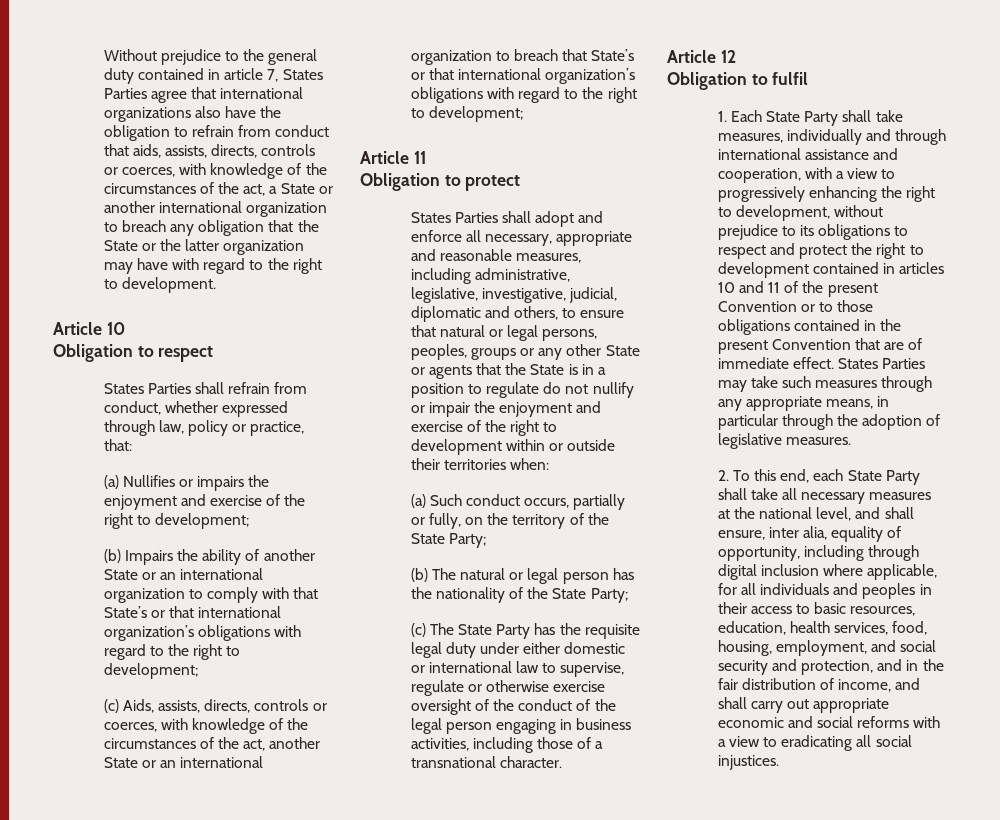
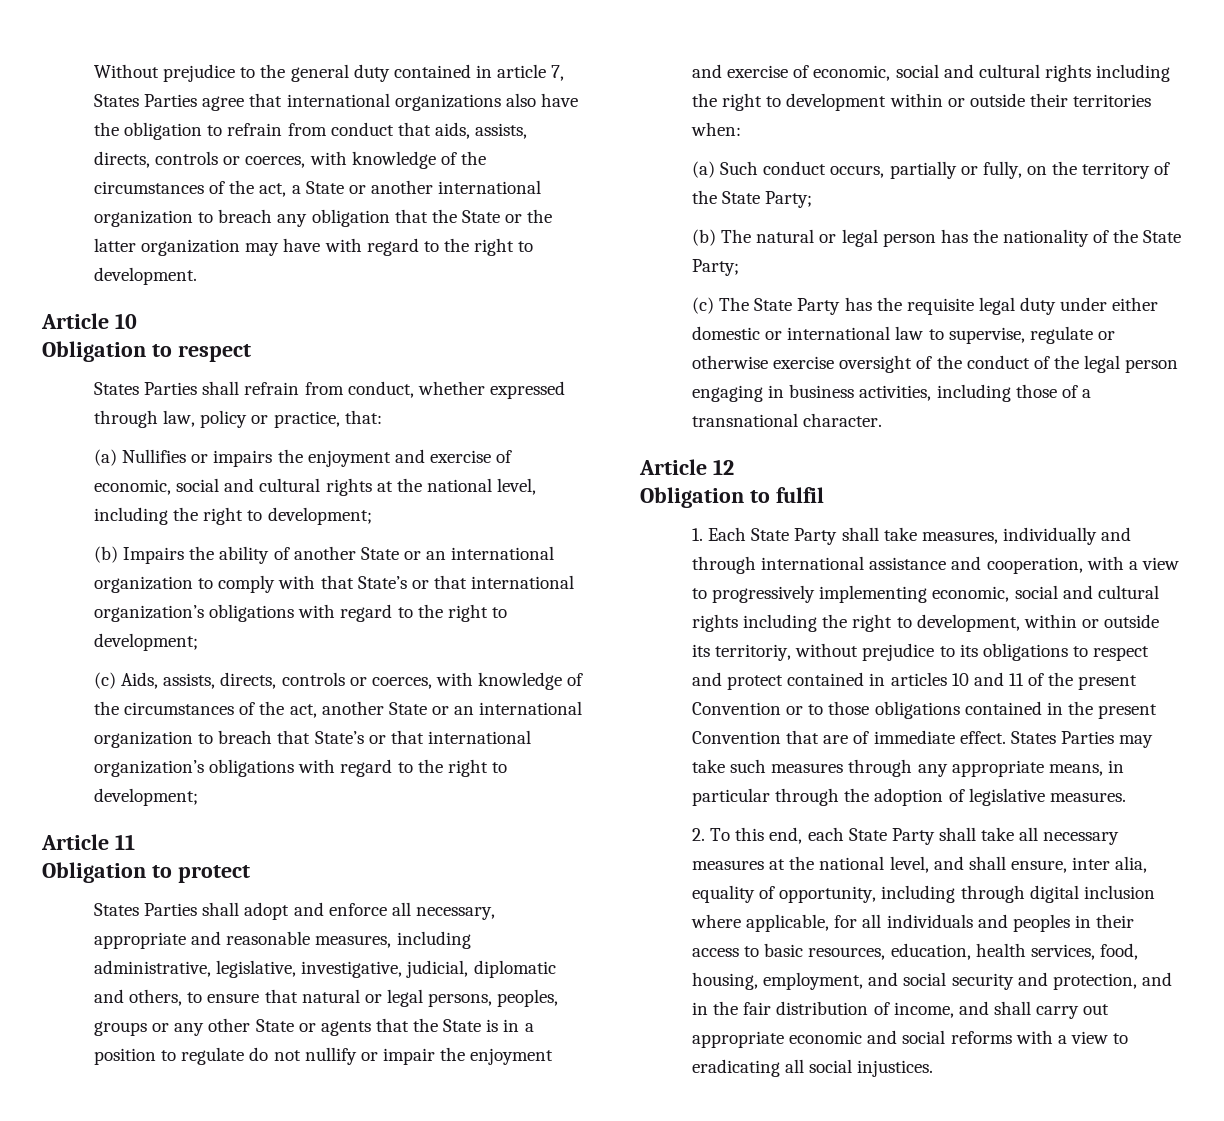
- (a) Nullifies or impairs the enjoyment and exercise of the right to development;
+ (a) Nullifies or impairs the enjoyment and exercise of economic, social and cultural rights at the national level, including the right to development;
- States Parties shall adopt and enforce all necessary, appropriate and reasonable measures, including administrative, legislative, investigative, judicial, diplomatic and others, to ensure that natural or legal persons, peoples, groups or any other State or agents that the State is in a position to regulate do not nullify or impair the enjoyment and exercise of the right to development within or outside their territories when:
+ States Parties shall adopt and enforce all necessary, appropriate and reasonable measures, including administrative, legislative, investigative, judicial, diplomatic and others, to ensure that natural or legal persons, peoples, groups or any other State or agents that the State is in a position to regulate do not nullify or impair the enjoyment and exercise of economic, social and cultural rights including the right to development within or outside their territories when:
- 1. Each State Party shall take measures, individually and through international assistance and cooperation, with a view to progressively enhancing the right to development, without prejudice to its obligations to respect and protect the right to development contained in articles 10 and 11 of the present Convention or to those obligations contained in the present Convention that are of immediate effect.
+ 1. Each State Party shall take measures, individually and through international assistance and cooperation, with a view to progressively implementing economic, social and cultural rights including the right to development, within or outside its territoriy, without prejudice to its obligations to respect and protect contained in articles 10 and 11 of the present Convention or to those obligations contained in the present Convention that are of immediate effect.

